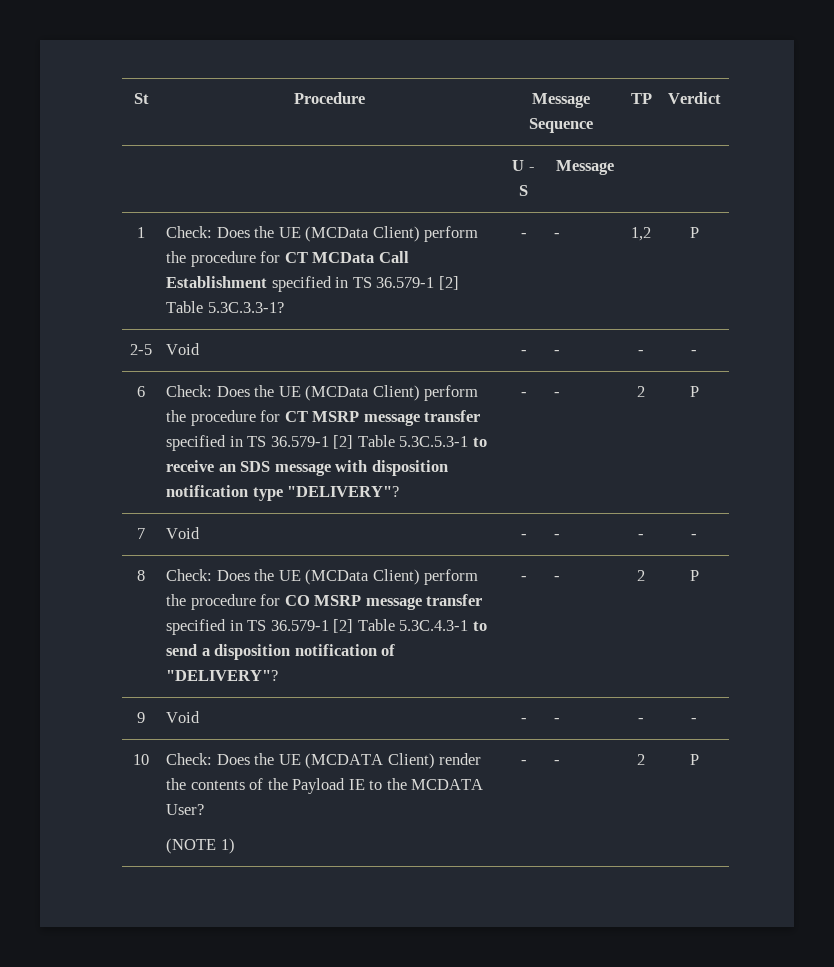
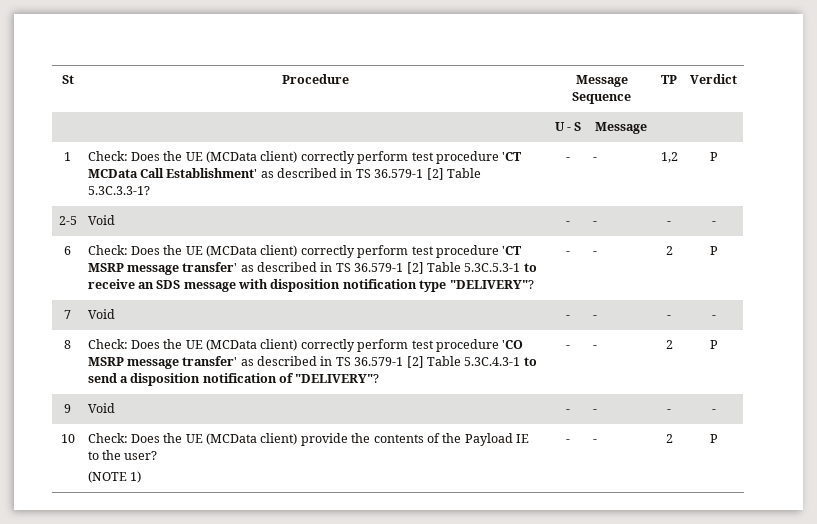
- 1 | Check: Does the UE (MCData Client) perform the procedure for CT MCData Call Establishment specified in TS 36.579-1 [2] Table 5.3C.3.3-1? | - | - | 1,2 | P
+ 1 | Check: Does the UE (MCData client) correctly perform test procedure 'CT MCData Call Establishment' as described in TS 36.579-1 [2] Table 5.3C.3.3-1? | - | - | 1,2 | P
- 6 | Check: Does the UE (MCData Client) perform the procedure for CT MSRP message transfer specified in TS 36.579-1 [2] Table 5.3C.5.3-1 to receive an SDS message with disposition notification type "DELIVERY"? | - | - | 2 | P
+ 6 | Check: Does the UE (MCData client) correctly perform test procedure 'CT MSRP message transfer' as described in TS 36.579-1 [2] Table 5.3C.5.3-1 to receive an SDS message with disposition notification type "DELIVERY"? | - | - | 2 | P
- 8 | Check: Does the UE (MCData Client) perform the procedure for CO MSRP message transfer specified in TS 36.579-1 [2] Table 5.3C.4.3-1 to send a disposition notification of "DELIVERY"? | - | - | 2 | P
+ 8 | Check: Does the UE (MCData client) correctly perform test procedure 'CO MSRP message transfer' as described in TS 36.579-1 [2] Table 5.3C.4.3-1 to send a disposition notification of "DELIVERY"? | - | - | 2 | P
- 10 | Check: Does the UE (MCDATA Client) render the contents of the Payload IE to the MCDATA User?
+ 10 | Check: Does the UE (MCData client) provide the contents of the Payload IE to the user?

